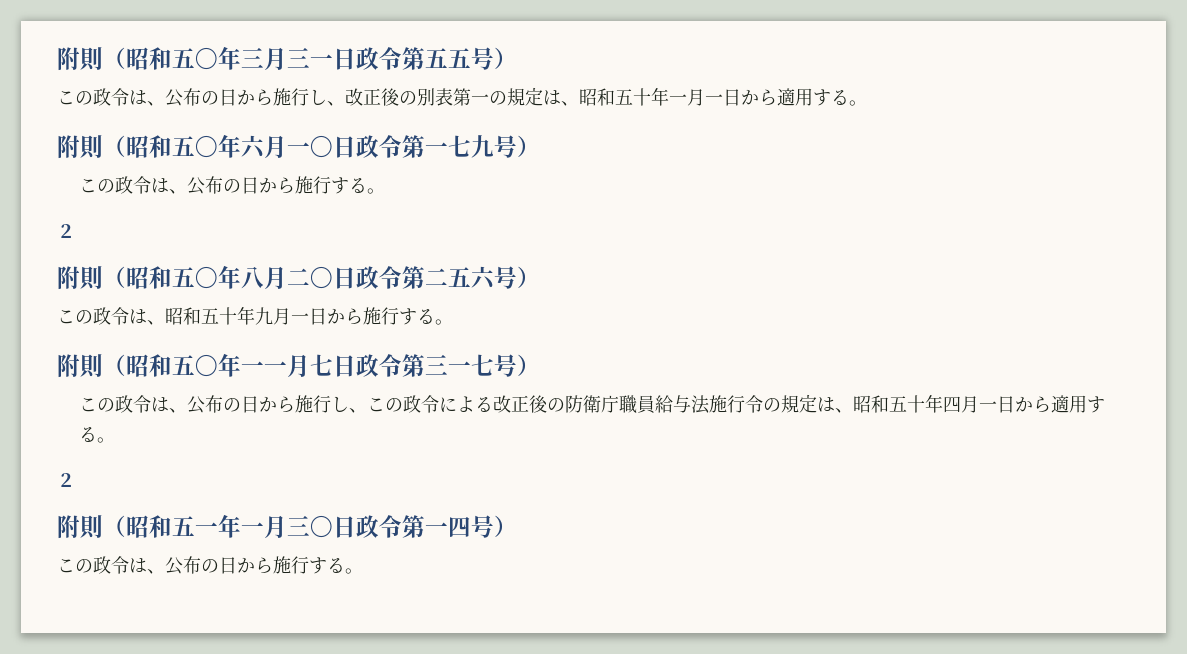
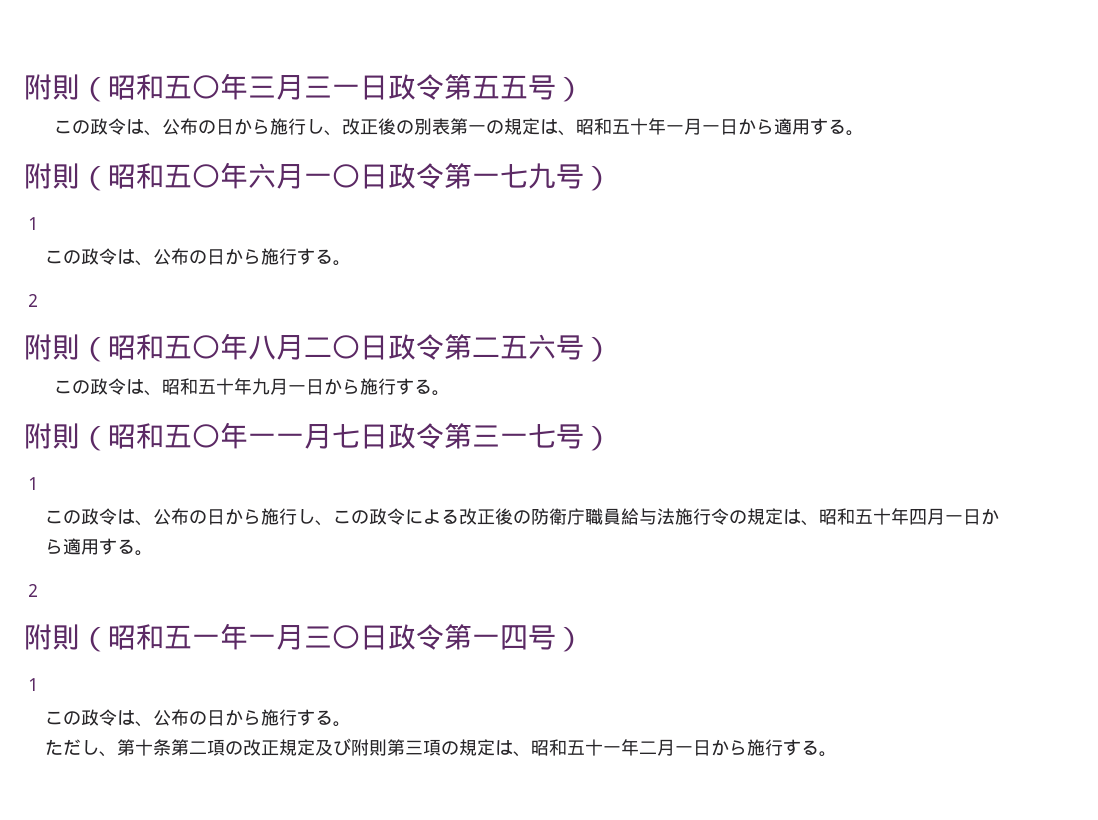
  附則（昭和五〇年六月一〇日政令第一七九号）
+ １
  附則（昭和五〇年一一月七日政令第三一七号）
+ １
  附則（昭和五一年一月三〇日政令第一四号）
+ １
  この政令は、公布の日から施行する。
+ ただし、第十条第二項の改正規定及び附則第三項の規定は、昭和五十一年二月一日から施行する。

